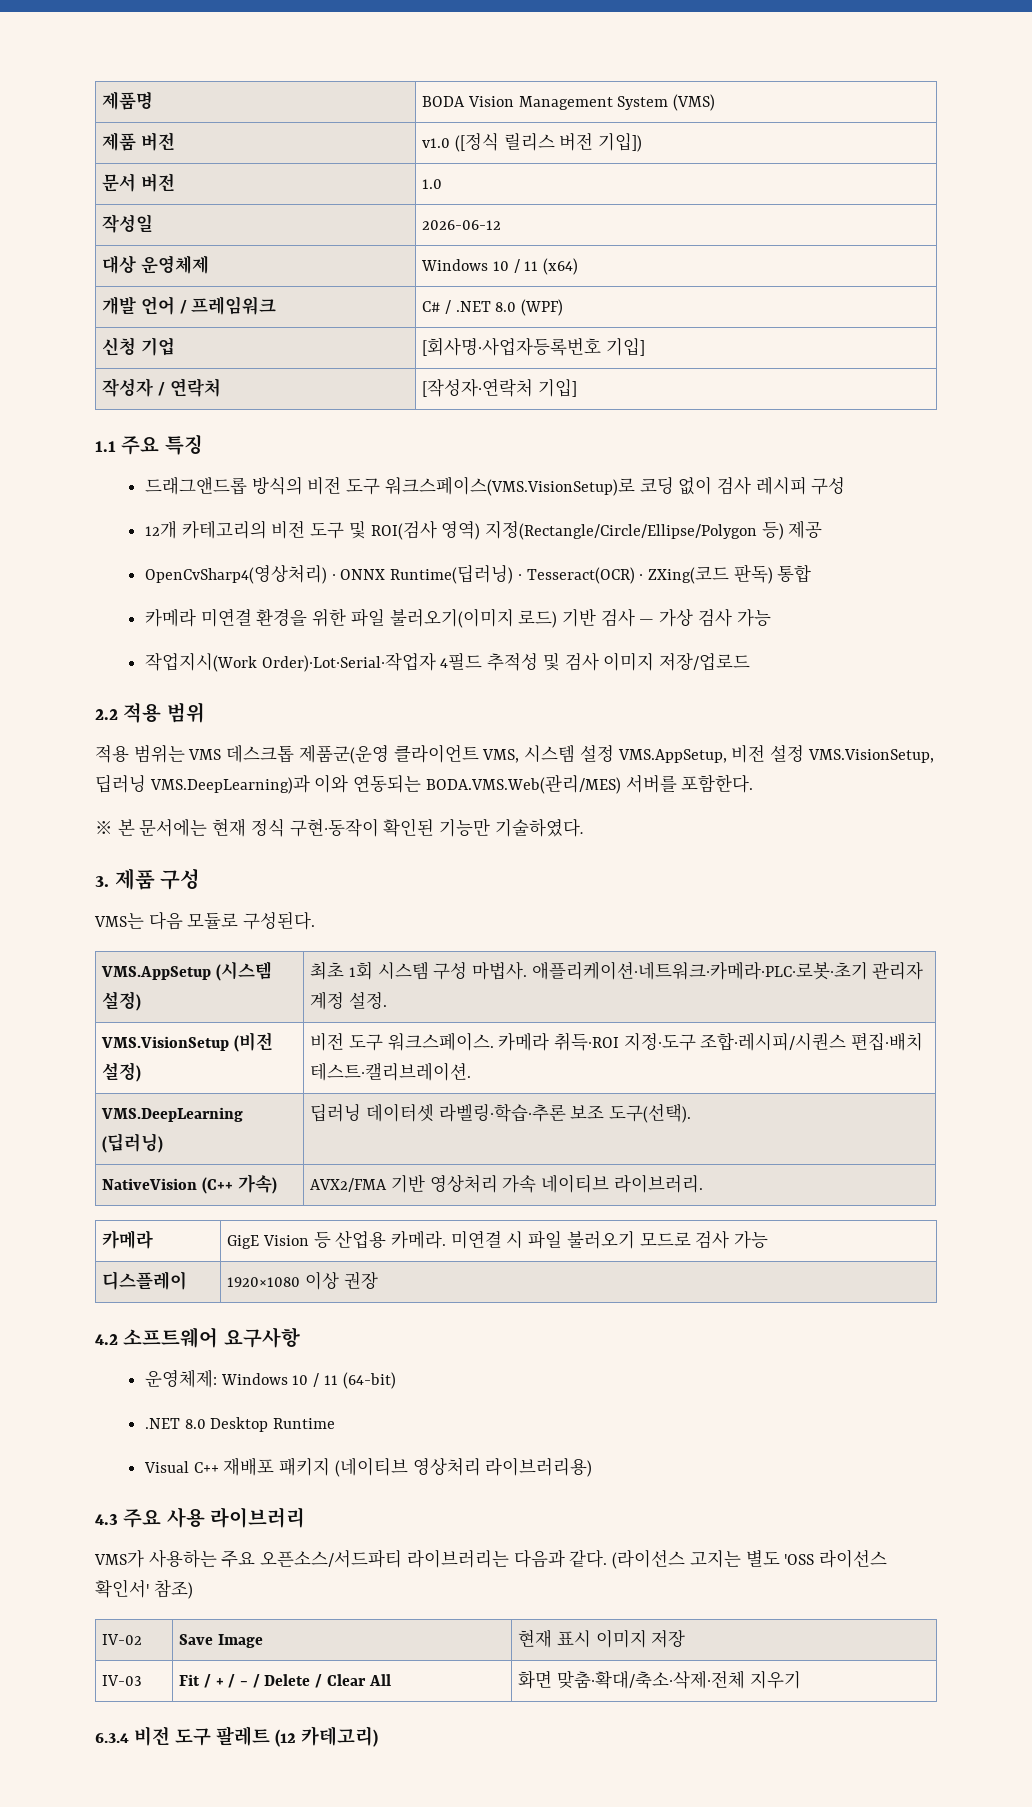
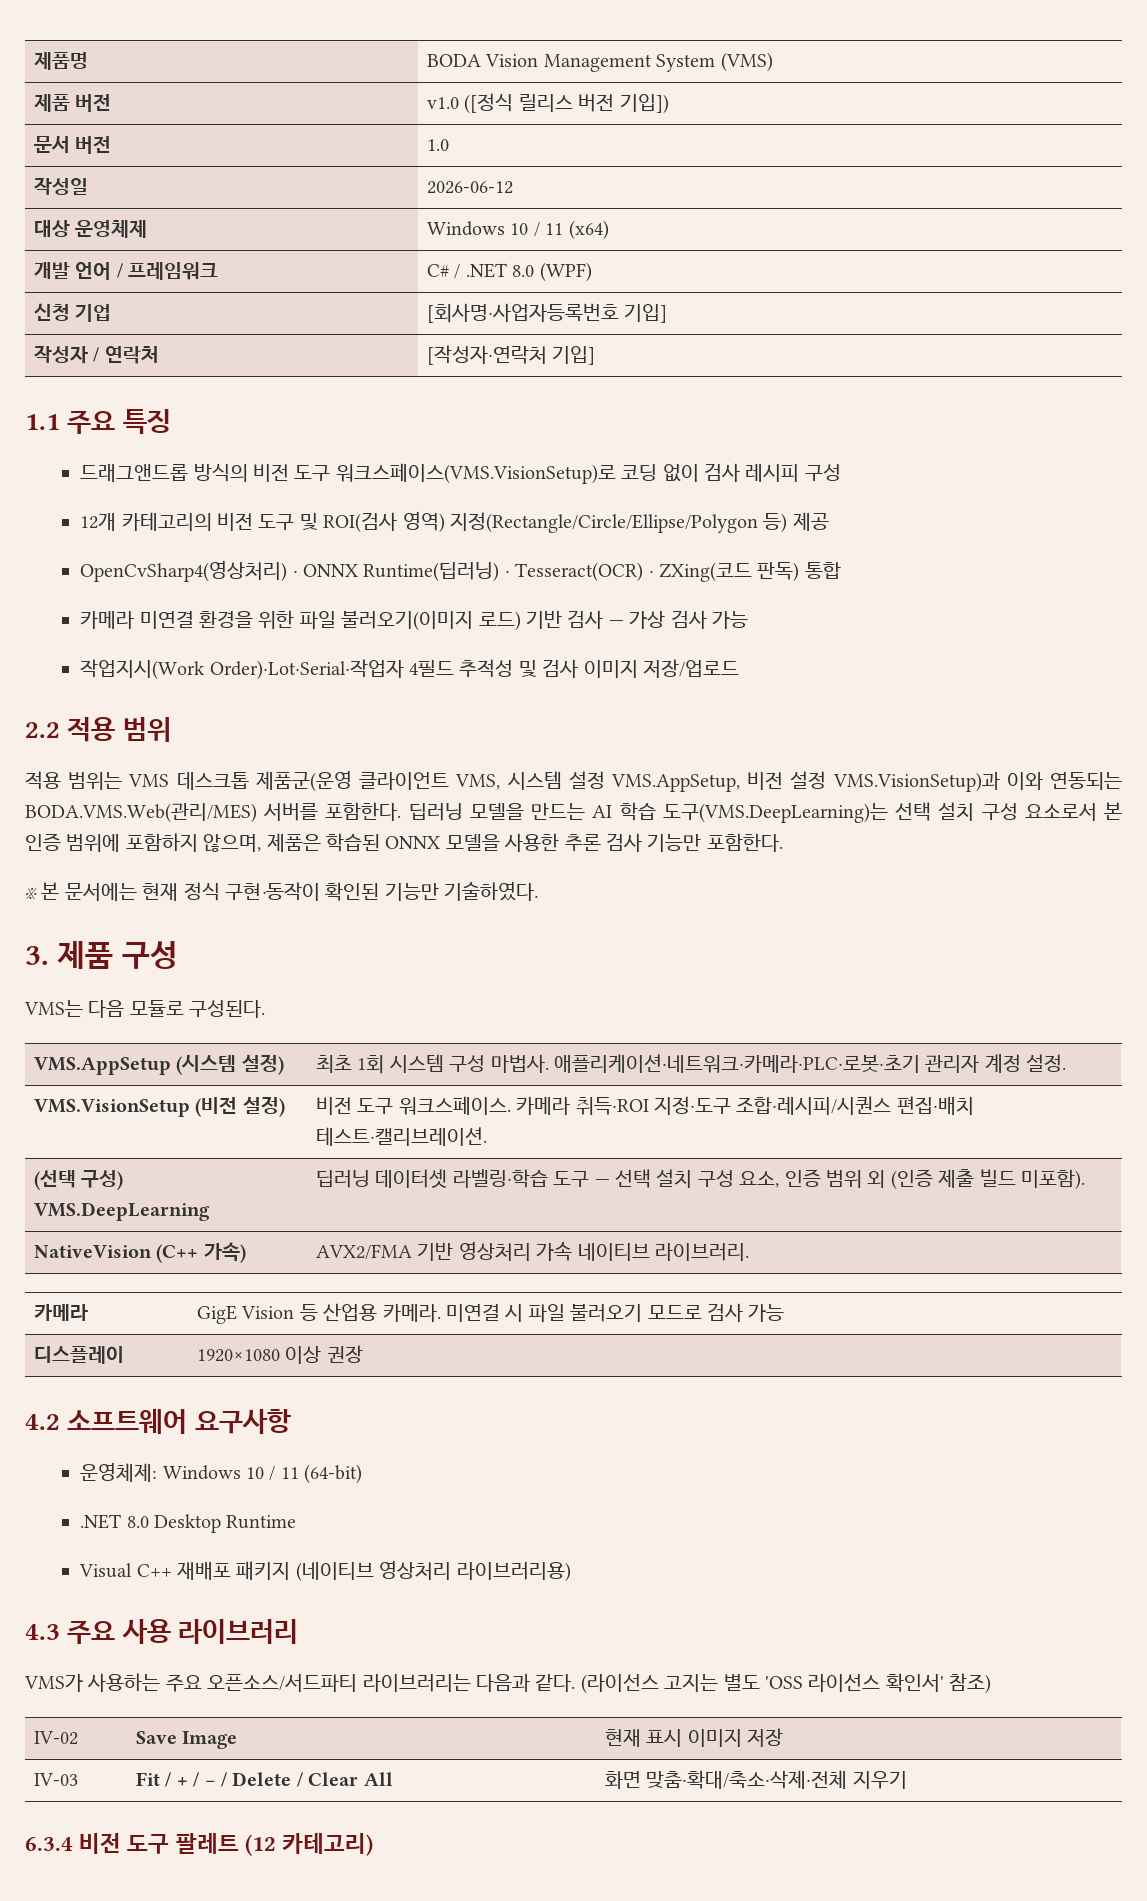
- 적용 범위는 VMS 데스크톱 제품군(운영 클라이언트 VMS, 시스템 설정 VMS.AppSetup, 비전 설정 VMS.VisionSetup, 딥러닝 VMS.DeepLearning)과 이와 연동되는 BODA.VMS.Web(관리/MES) 서버를 포함한다.
+ 적용 범위는 VMS 데스크톱 제품군(운영 클라이언트 VMS, 시스템 설정 VMS.AppSetup, 비전 설정 VMS.VisionSetup)과 이와 연동되는 BODA.VMS.Web(관리/MES) 서버를 포함한다. 딥러닝 모델을 만드는 AI 학습 도구(VMS.DeepLearning)는 선택 설치 구성 요소로서 본 인증 범위에 포함하지 않으며, 제품은 학습된 ONNX 모델을 사용한 추론 검사 기능만 포함한다.
- VMS.DeepLearning (딥러닝) | 딥러닝 데이터셋 라벨링·학습·추론 보조 도구(선택).
+ (선택 구성) VMS.DeepLearning | 딥러닝 데이터셋 라벨링·학습 도구 — 선택 설치 구성 요소, 인증 범위 외 (인증 제출 빌드 미포함).

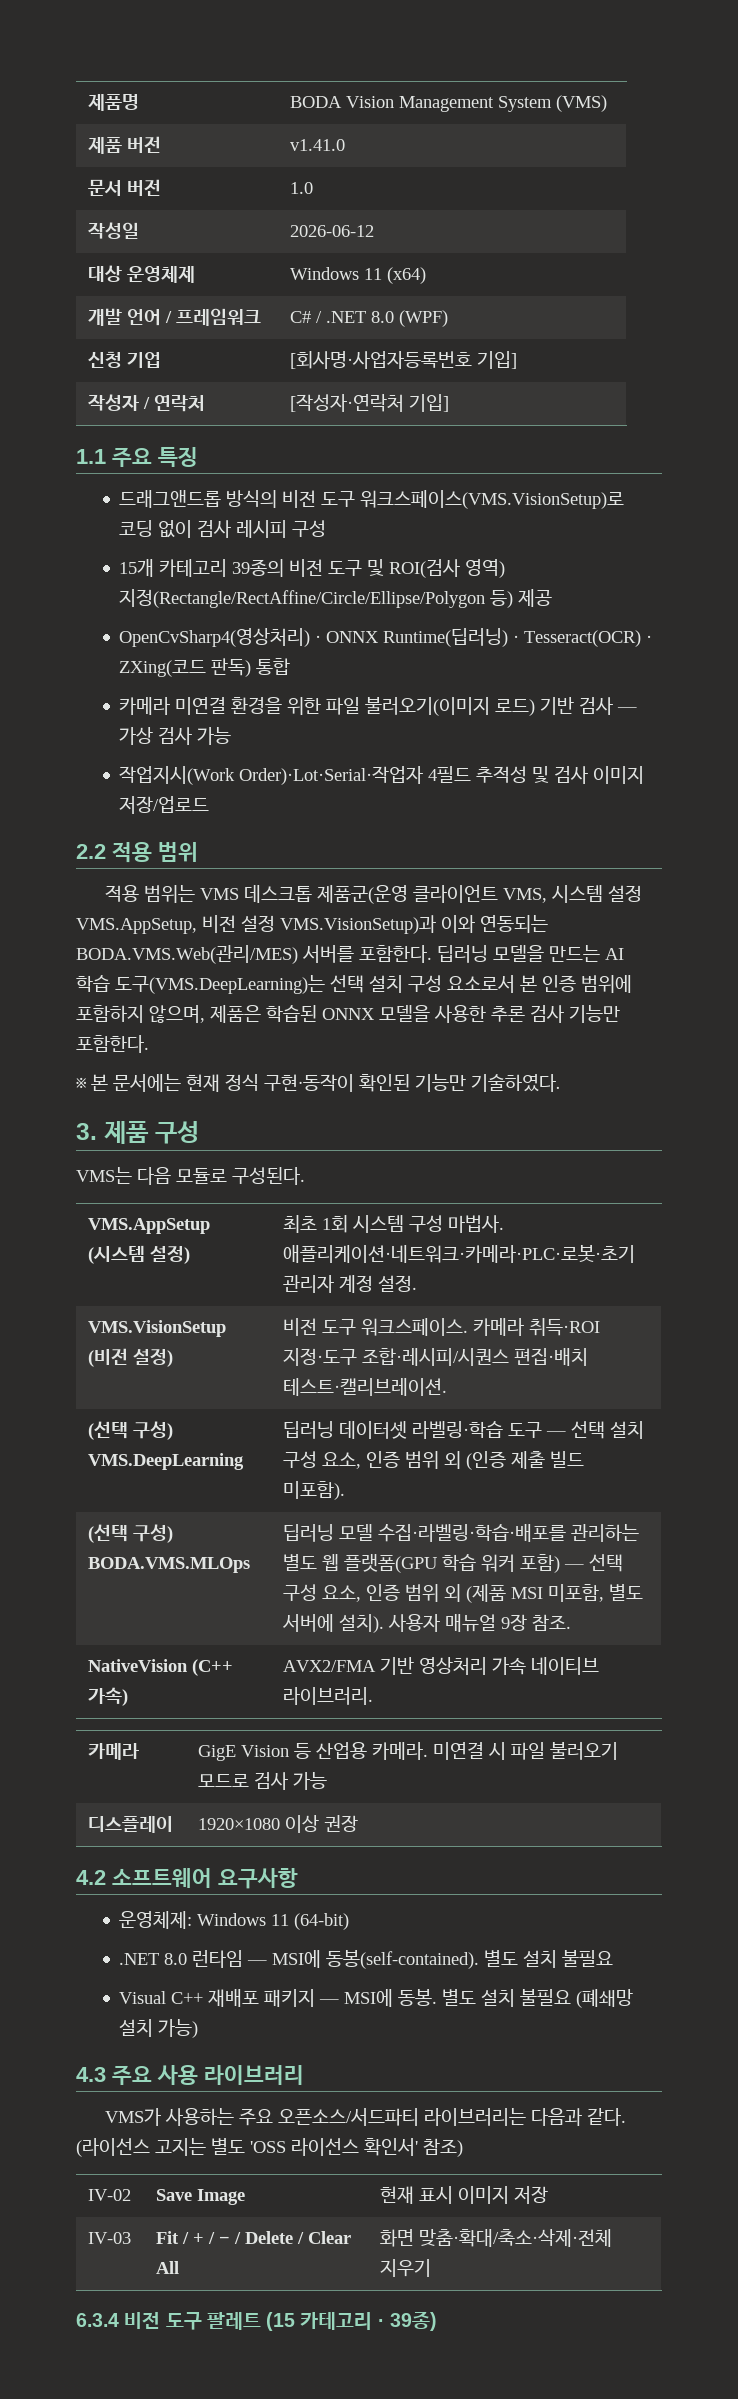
- 제품 버전 | v1.0 ([정식 릴리스 버전 기입])
+ 제품 버전 | v1.41.0
- 대상 운영체제 | Windows 10 / 11 (x64)
+ 대상 운영체제 | Windows 11 (x64)
- 12개 카테고리의 비전 도구 및 ROI(검사 영역) 지정(Rectangle/Circle/Ellipse/Polygon 등) 제공
+ 15개 카테고리 39종의 비전 도구 및 ROI(검사 영역) 지정(Rectangle/RectAffine/Circle/Ellipse/Polygon 등) 제공
+ (선택 구성) BODA.VMS.MLOps | 딥러닝 모델 수집·라벨링·학습·배포를 관리하는 별도 웹 플랫폼(GPU 학습 워커 포함) — 선택 구성 요소, 인증 범위 외 (제품 MSI 미포함, 별도 서버에 설치). 사용자 매뉴얼 9장 참조.
- 운영체제: Windows 10 / 11 (64-bit)
+ 운영체제: Windows 11 (64-bit)
- .NET 8.0 Desktop Runtime
- Visual C++ 재배포 패키지 (네이티브 영상처리 라이브러리용)
+ .NET 8.0 런타임 — MSI에 동봉(self-contained). 별도 설치 불필요
+ Visual C++ 재배포 패키지 — MSI에 동봉. 별도 설치 불필요 (폐쇄망 설치 가능)
- 6.3.4 비전 도구 팔레트 (12 카테고리)
+ 6.3.4 비전 도구 팔레트 (15 카테고리 · 39종)

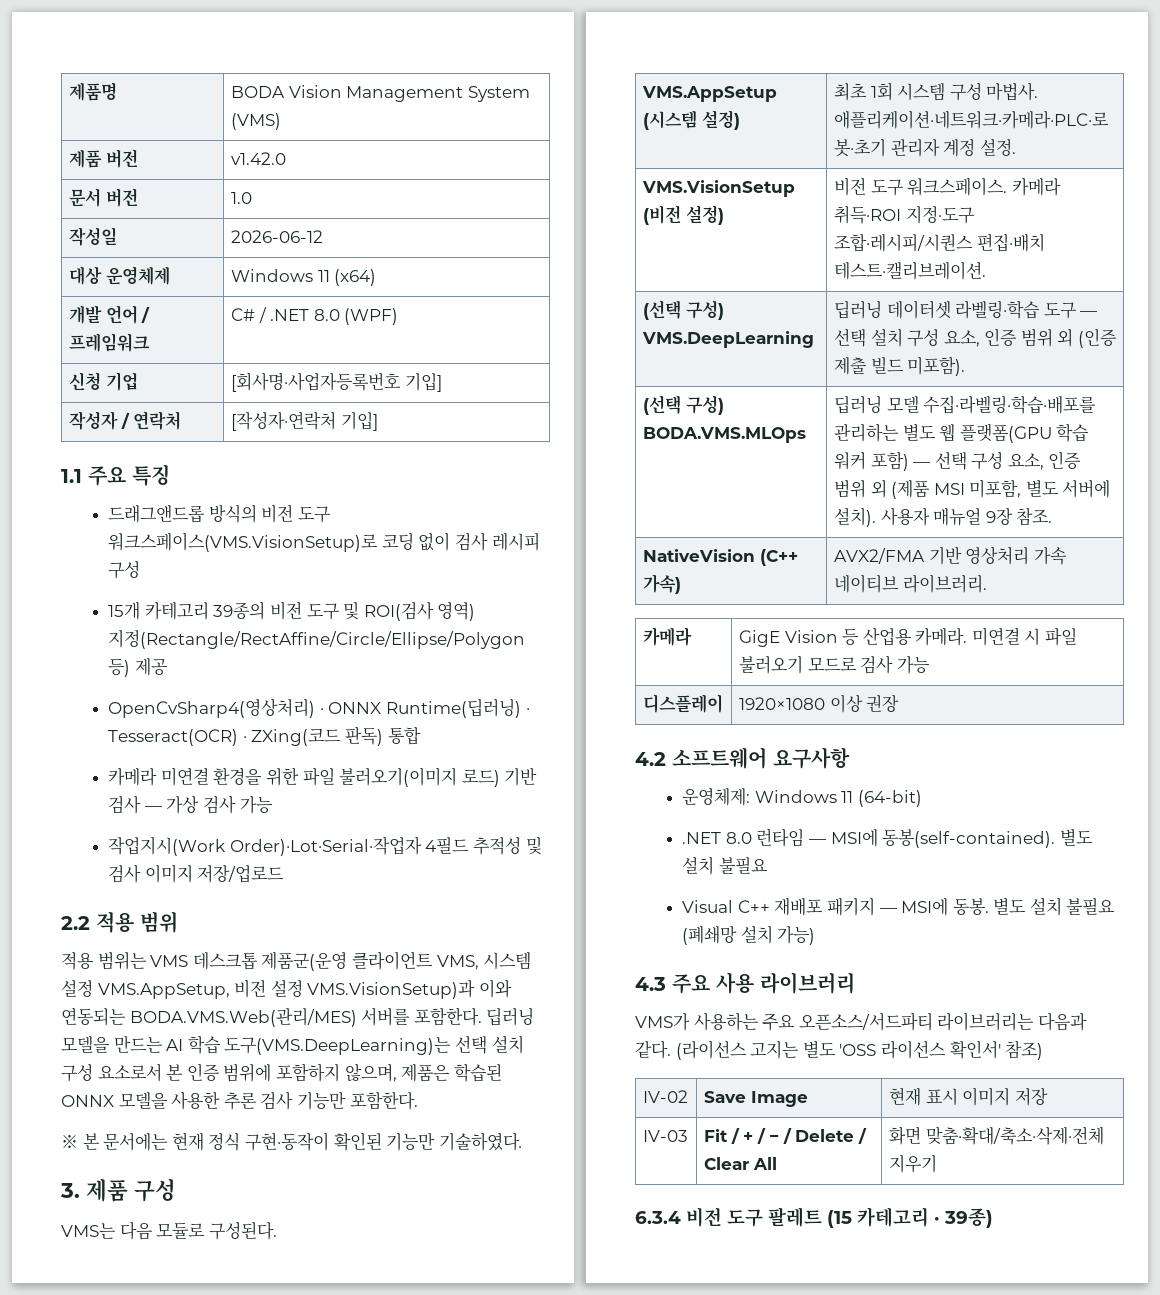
- 제품 버전 | v1.41.0
+ 제품 버전 | v1.42.0

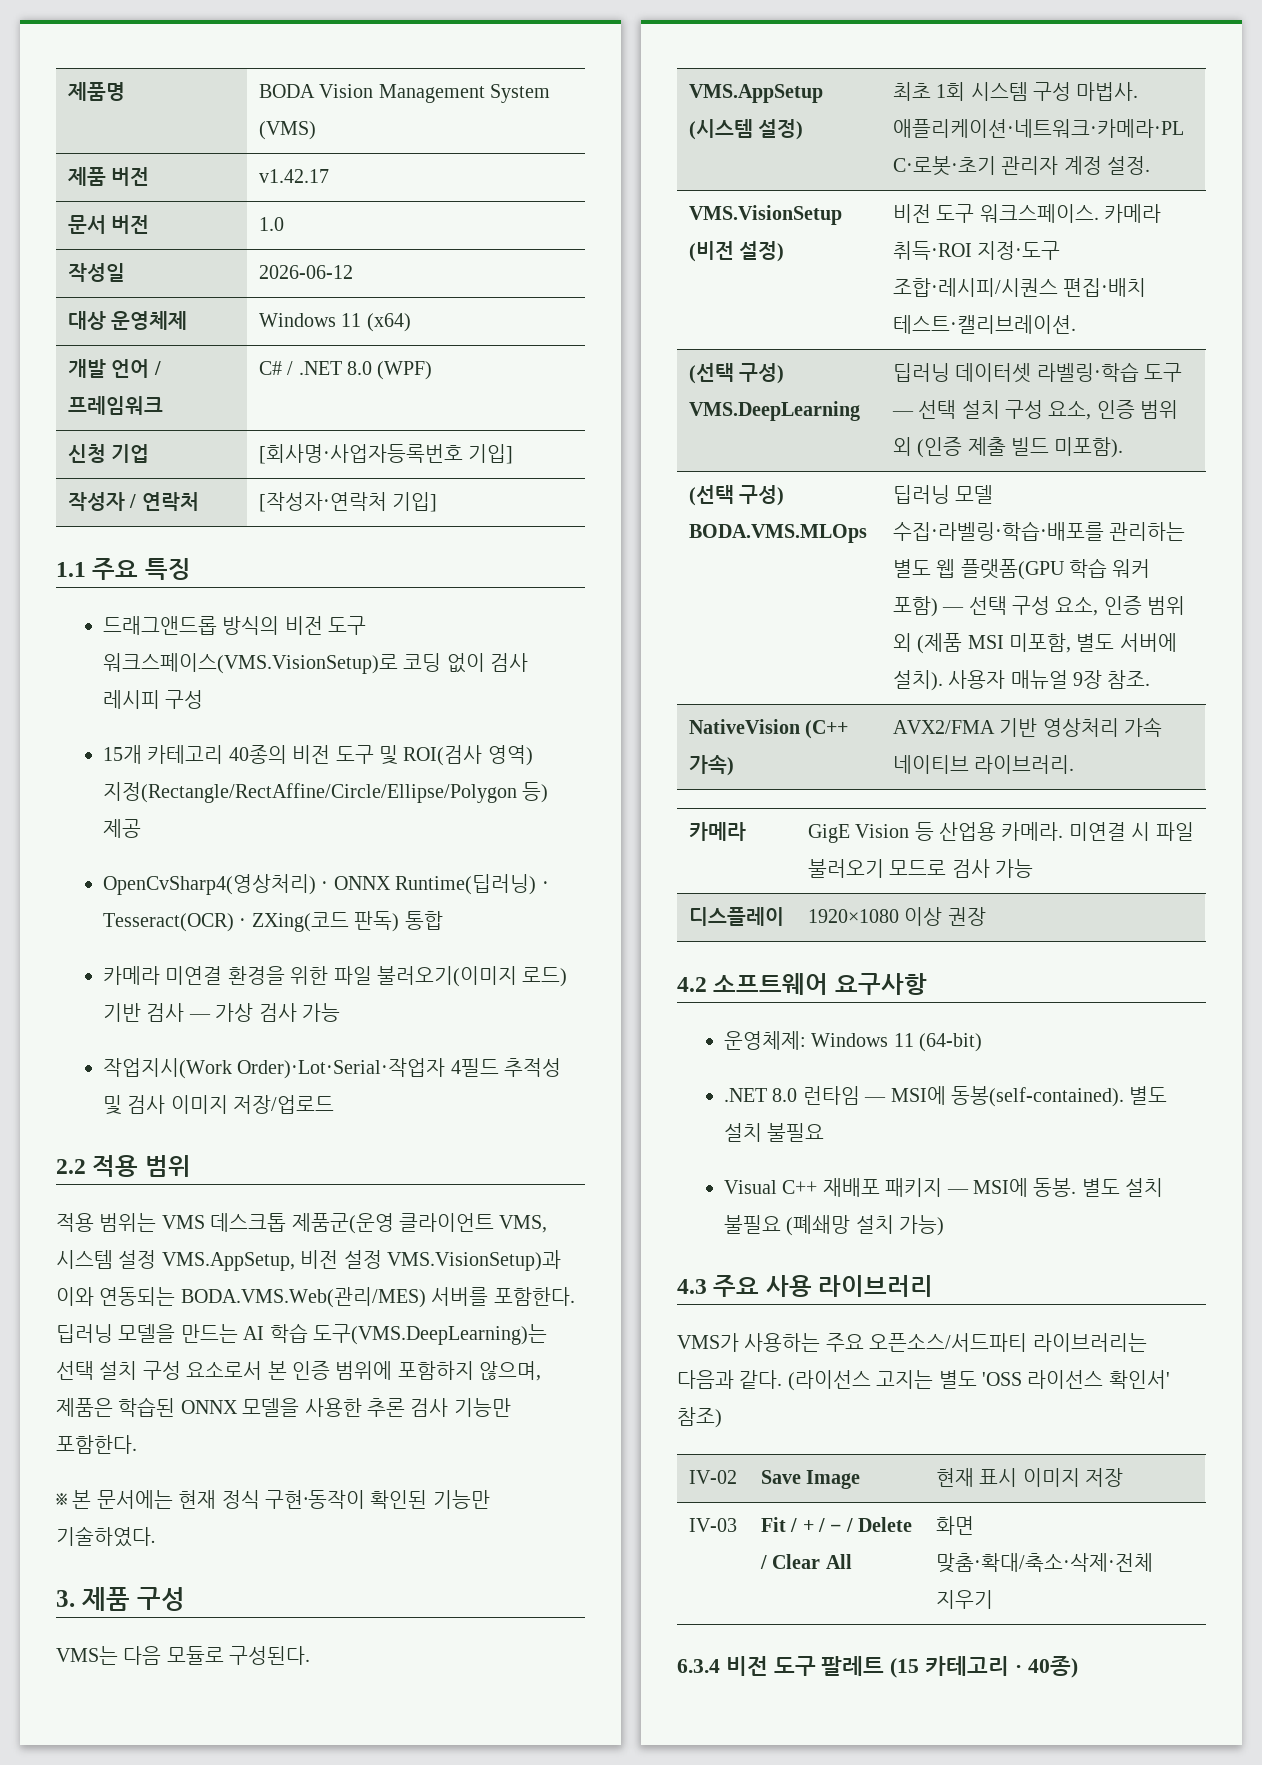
- 제품 버전 | v1.42.0
+ 제품 버전 | v1.42.17
- 15개 카테고리 39종의 비전 도구 및 ROI(검사 영역) 지정(Rectangle/RectAffine/Circle/Ellipse/Polygon 등) 제공
+ 15개 카테고리 40종의 비전 도구 및 ROI(검사 영역) 지정(Rectangle/RectAffine/Circle/Ellipse/Polygon 등) 제공
- 6.3.4 비전 도구 팔레트 (15 카테고리 · 39종)
+ 6.3.4 비전 도구 팔레트 (15 카테고리 · 40종)

